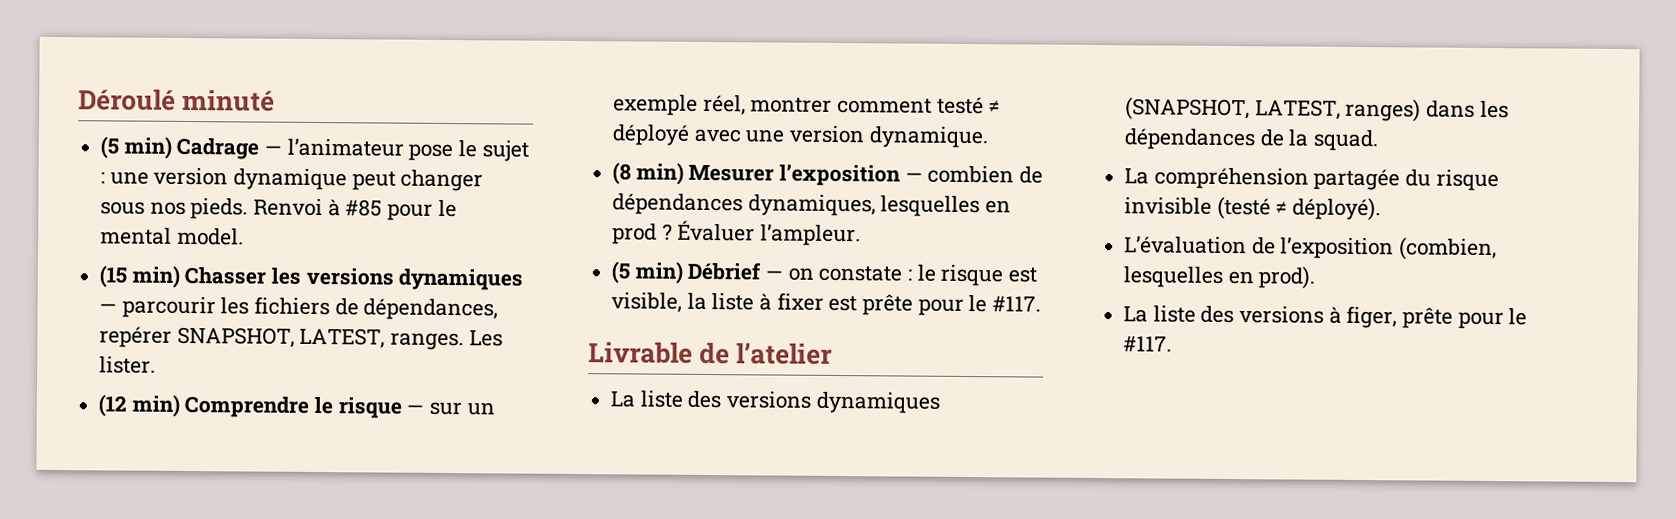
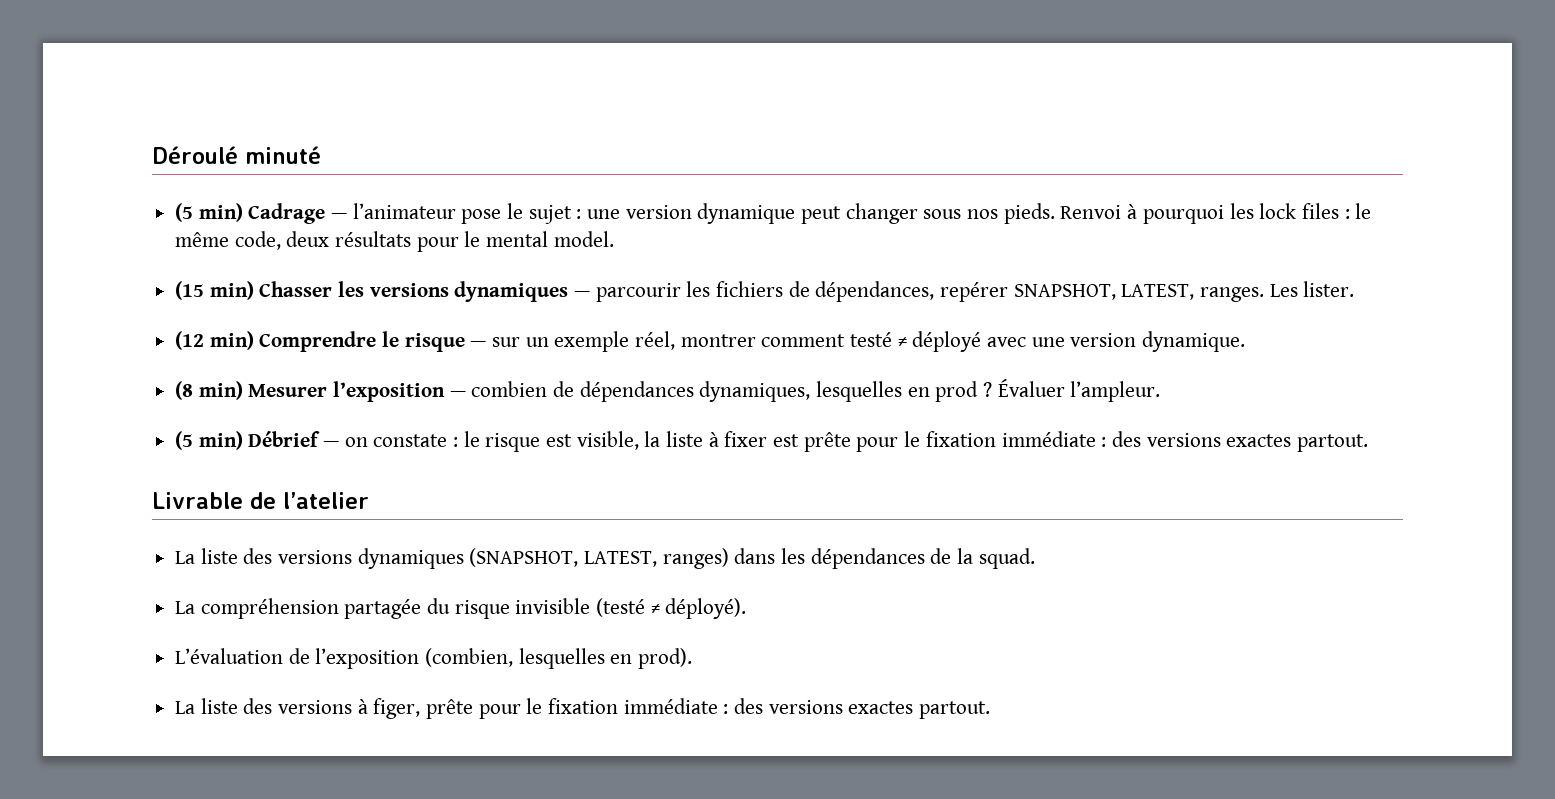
- Renvoi à #85 pour le mental model.
+ Renvoi à pourquoi les lock files : le même code, deux résultats pour le mental model.
- (5 min) Débrief — on constate : le risque est visible, la liste à fixer est prête pour le #117.
+ (5 min) Débrief — on constate : le risque est visible, la liste à fixer est prête pour le fixation immédiate : des versions exactes partout.
- La liste des versions à figer, prête pour le #117.
+ La liste des versions à figer, prête pour le fixation immédiate : des versions exactes partout.

